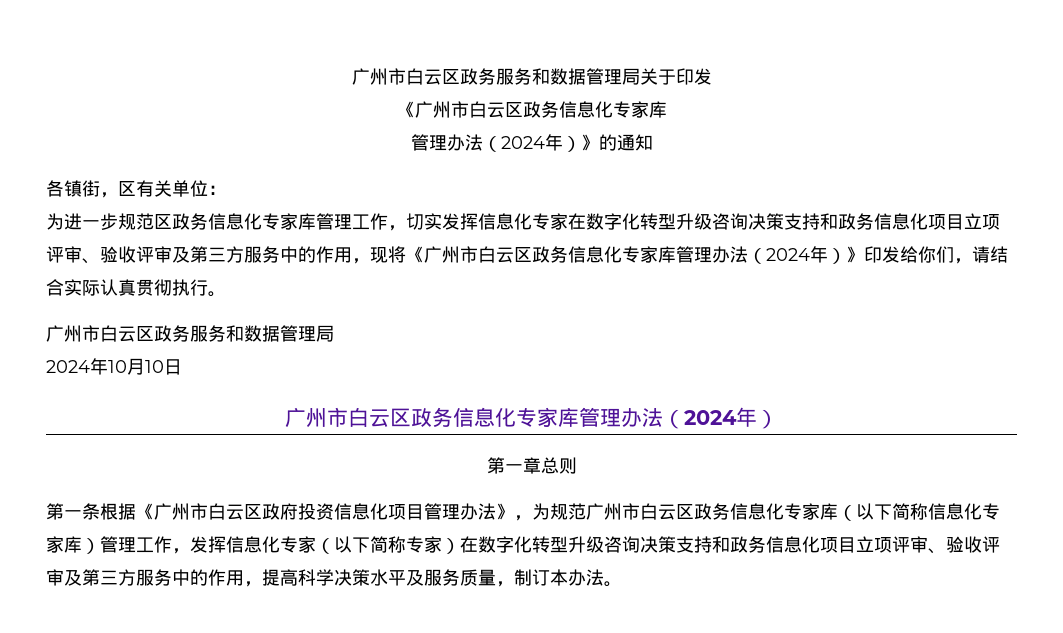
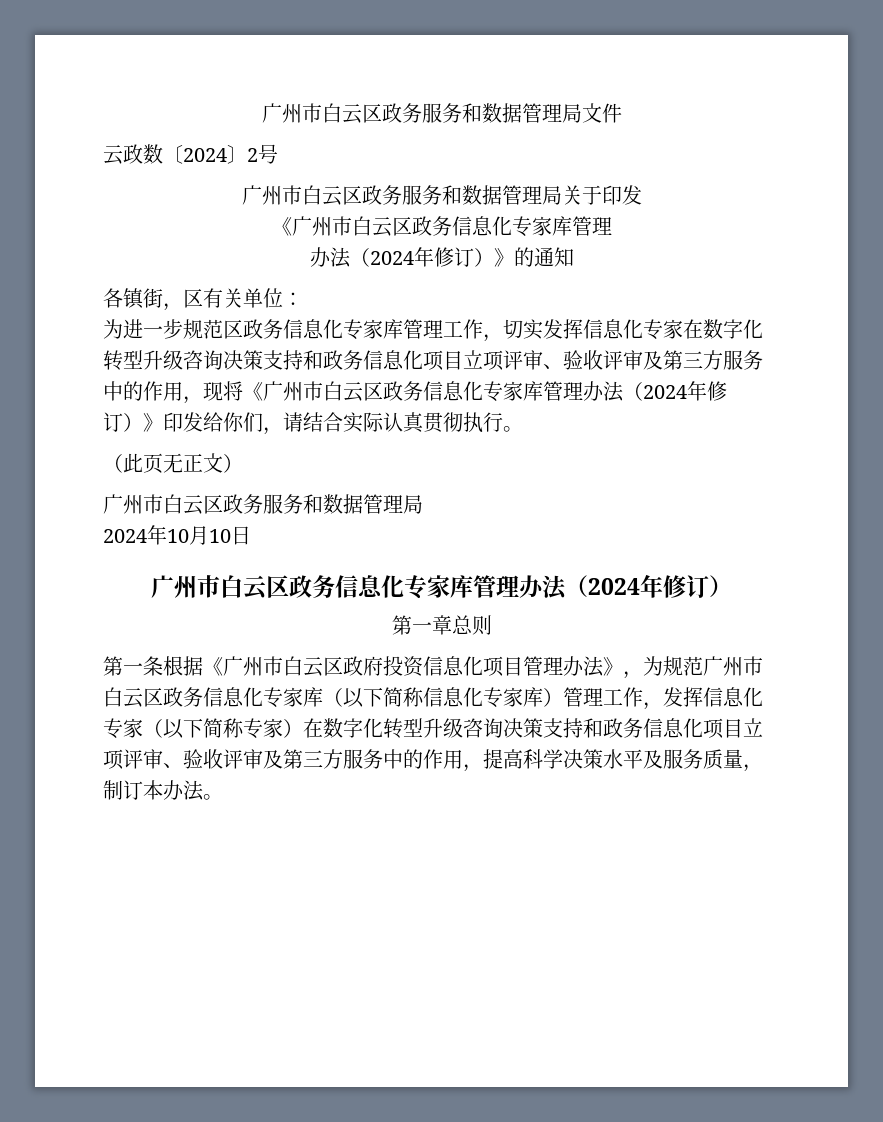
+ 广州市白云区政务服务和数据管理局文件
+ 云政数〔2024〕2号
  广州市白云区政务服务和数据管理局关于印发
- 《广州市白云区政务信息化专家库
- 管理办法（2024年）》的通知
+ 《广州市白云区政务信息化专家库管理
+ 办法（2024年修订）》的通知
- 为进一步规范区政务信息化专家库管理工作，切实发挥信息化专家在数字化转型升级咨询决策支持和政务信息化项目立项评审、验收评审及第三方服务中的作用，现将《广州市白云区政务信息化专家库管理办法（2024年）》印发给你们，请结合实际认真贯彻执行。
+ 为进一步规范区政务信息化专家库管理工作，切实发挥信息化专家在数字化转型升级咨询决策支持和政务信息化项目立项评审、验收评审及第三方服务中的作用，现将《广州市白云区政务信息化专家库管理办法（2024年修订）》印发给你们，请结合实际认真贯彻执行。
+ （此页无正文）
  2024年10月10日
- 广州市白云区政务信息化专家库管理办法（2024年）
+ 广州市白云区政务信息化专家库管理办法（2024年修订）

